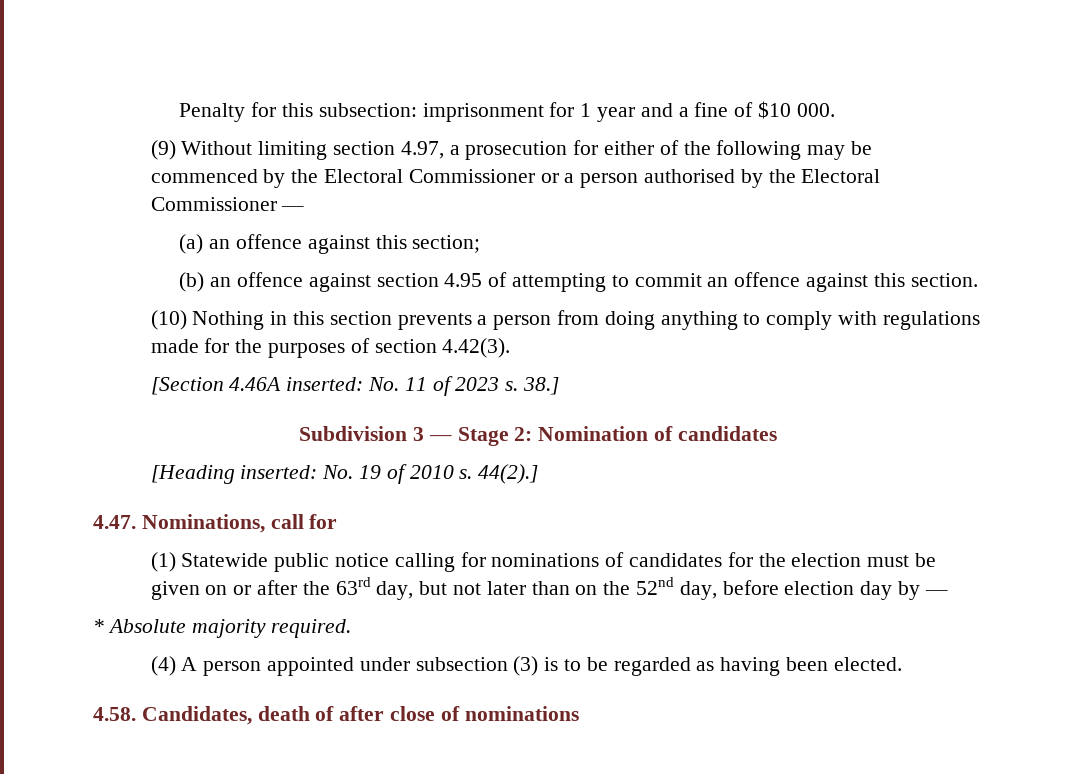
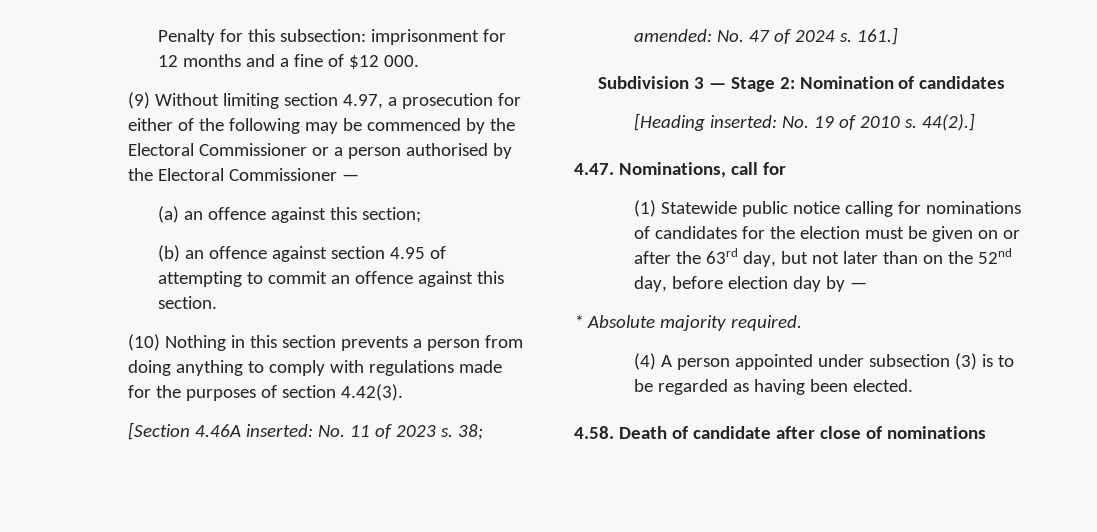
- Penalty for this subsection: imprisonment for 1 year and a fine of $10 000.
+ Penalty for this subsection: imprisonment for 12 months and a fine of $12 000.
- 38.]
+ 38; amended: No. 47 of 2024 s. 161.]
- 4.58. Candidates, death of after close of nominations
+ 4.58. Death of candidate after close of nominations

